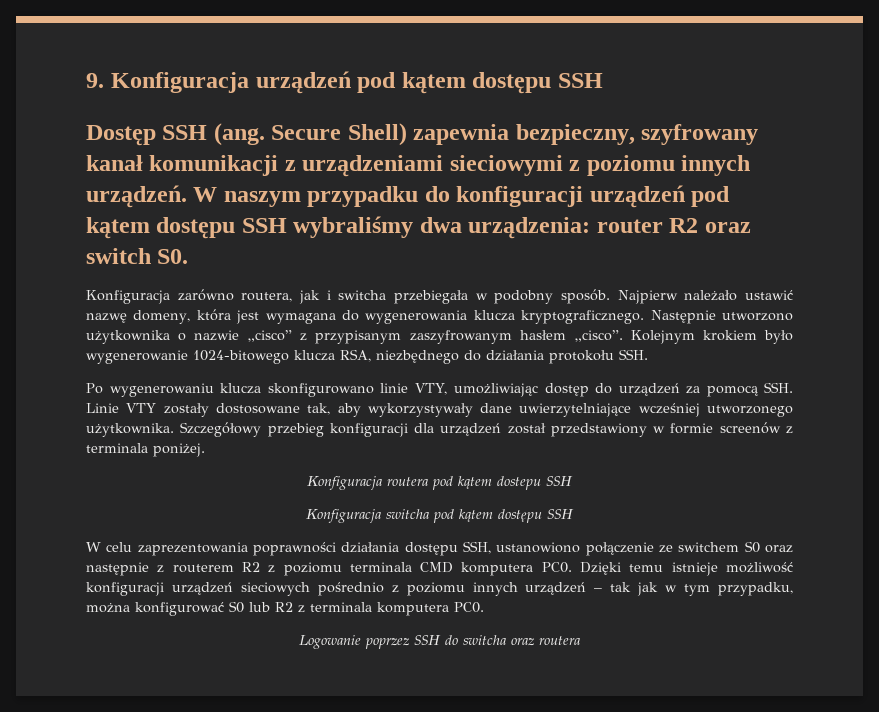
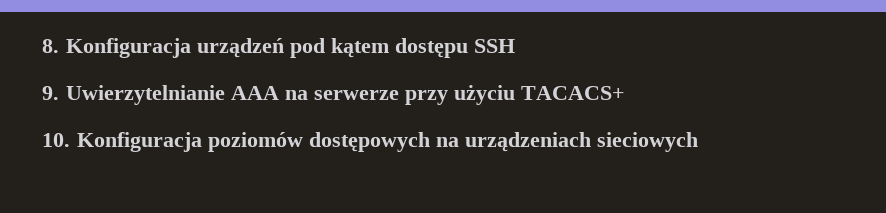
- 9. Konfiguracja urządzeń pod kątem dostępu SSH
+ 8. Konfiguracja urządzeń pod kątem dostępu SSH
- Dostęp SSH (ang. Secure Shell) zapewnia bezpieczny, szyfrowany kanał komunikacji z urządzeniami sieciowymi z poziomu innych urządzeń. W naszym przypadku do konfiguracji urządzeń pod kątem dostępu SSH wybraliśmy dwa urządzenia: router R2 oraz switch S0.
- Konfiguracja zarówno routera, jak i switcha przebiegała w podobny sposób. Najpierw należało ustawić nazwę domeny, która jest wymagana do wygenerowania klucza kryptograficznego. Następnie utworzono użytkownika o nazwie „cisco” z przypisanym zaszyfrowanym hasłem „cisco”. Kolejnym krokiem było wygenerowanie 1024-bitowego klucza RSA, niezbędnego do działania protokołu SSH.
- Po wygenerowaniu klucza skonfigurowano linie VTY, umożliwiając dostęp do urządzeń za pomocą SSH. Linie VTY zostały dostosowane tak, aby wykorzystywały dane uwierzytelniające wcześniej utworzonego użytkownika. Szczegółowy przebieg konfiguracji dla urządzeń został przedstawiony w formie screenów z terminala poniżej.
- Konfiguracja routera pod kątem dostepu SSH
- Konfiguracja switcha pod kątem dostępu SSH
- W celu zaprezentowania poprawności działania dostępu SSH, ustanowiono połączenie ze switchem S0 oraz następnie z routerem R2 z poziomu terminala CMD komputera PC0. Dzięki temu istnieje możliwość konfiguracji urządzeń sieciowych pośrednio z poziomu innych urządzeń – tak jak w tym przypadku, można konfigurować S0 lub R2 z terminala komputera PC0.
- Logowanie poprzez SSH do switcha oraz routera
+ 9. Uwierzytelnianie AAA na serwerze przy użyciu TACACS+
+ 10. Konfiguracja poziomów dostępowych na urządzeniach sieciowych

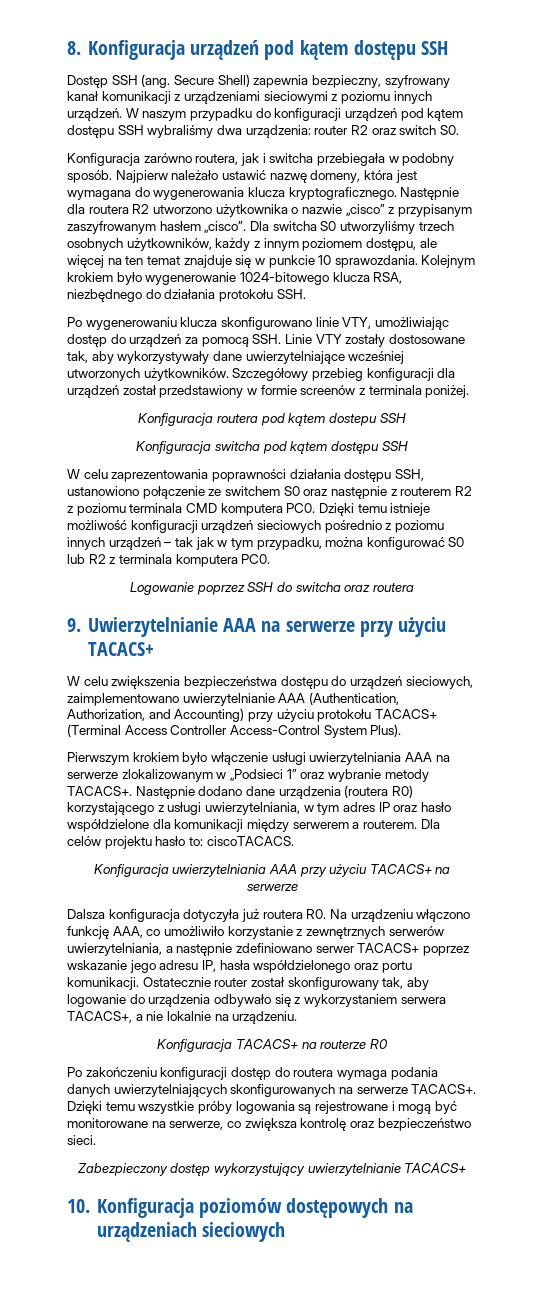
+ Dostęp SSH (ang. Secure Shell) zapewnia bezpieczny, szyfrowany kanał komunikacji z urządzeniami sieciowymi z poziomu innych urządzeń. W naszym przypadku do konfiguracji urządzeń pod kątem dostępu SSH wybraliśmy dwa urządzenia: router R2 oraz switch S0.
+ Konfiguracja zarówno routera, jak i switcha przebiegała w podobny sposób. Najpierw należało ustawić nazwę domeny, która jest wymagana do wygenerowania klucza kryptograficznego. Następnie dla routera R2 utworzono użytkownika o nazwie „cisco” z przypisanym zaszyfrowanym hasłem „cisco”. Dla switcha S0 utworzyliśmy trzech osobnych użytkowników, każdy z innym poziomem dostępu, ale więcej na ten temat znajduje się w punkcie 10 sprawozdania. Kolejnym krokiem było wygenerowanie 1024-bitowego klucza RSA, niezbędnego do działania protokołu SSH.
+ Po wygenerowaniu klucza skonfigurowano linie VTY, umożliwiając dostęp do urządzeń za pomocą SSH. Linie VTY zostały dostosowane tak, aby wykorzystywały dane uwierzytelniające wcześniej utworzonych użytkowników. Szczegółowy przebieg konfiguracji dla urządzeń został przedstawiony w formie screenów z terminala poniżej.
+ Konfiguracja routera pod kątem dostepu SSH
+ Konfiguracja switcha pod kątem dostępu SSH
+ W celu zaprezentowania poprawności działania dostępu SSH, ustanowiono połączenie ze switchem S0 oraz następnie z routerem R2 z poziomu terminala CMD komputera PC0. Dzięki temu istnieje możliwość konfiguracji urządzeń sieciowych pośrednio z poziomu innych urządzeń – tak jak w tym przypadku, można konfigurować S0 lub R2 z terminala komputera PC0.
+ Logowanie poprzez SSH do switcha oraz routera
+ W celu zwiększenia bezpieczeństwa dostępu do urządzeń sieciowych, zaimplementowano uwierzytelnianie AAA (Authentication, Authorization, and Accounting) przy użyciu protokołu TACACS+ (Terminal Access Controller Access-Control System Plus).
+ Pierwszym krokiem było włączenie usługi uwierzytelniania AAA na serwerze zlokalizowanym w „Podsieci 1” oraz wybranie metody TACACS+. Następnie dodano dane urządzenia (routera R0) korzystającego z usługi uwierzytelniania, w tym adres IP oraz hasło współdzielone dla komunikacji między serwerem a routerem. Dla celów projektu hasło to: ciscoTACACS.
+ Konfiguracja uwierzytelniania AAA przy użyciu TACACS+ na serwerze
+ Dalsza konfiguracja dotyczyła już routera R0. Na urządzeniu włączono funkcję AAA, co umożliwiło korzystanie z zewnętrznych serwerów uwierzytelniania, a następnie zdefiniowano serwer TACACS+ poprzez wskazanie jego adresu IP, hasła współdzielonego oraz portu komunikacji. Ostatecznie router został skonfigurowany tak, aby logowanie do urządzenia odbywało się z wykorzystaniem serwera TACACS+, a nie lokalnie na urządzeniu.
+ Konfiguracja TACACS+ na routerze R0
+ Po zakończeniu konfiguracji dostęp do routera wymaga podania danych uwierzytelniających skonfigurowanych na serwerze TACACS+. Dzięki temu wszystkie próby logowania są rejestrowane i mogą być monitorowane na serwerze, co zwiększa kontrolę oraz bezpieczeństwo sieci.
+ Zabezpieczony dostęp wykorzystujący uwierzytelnianie TACACS+

